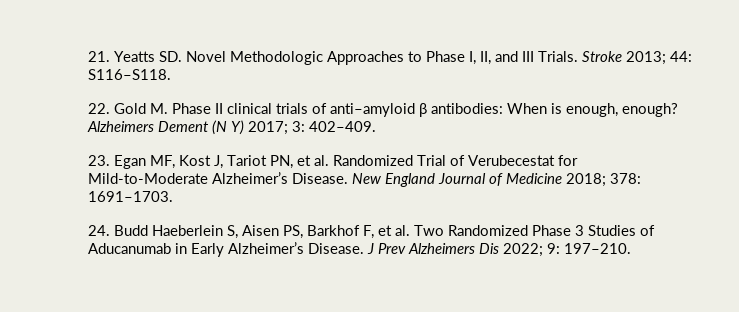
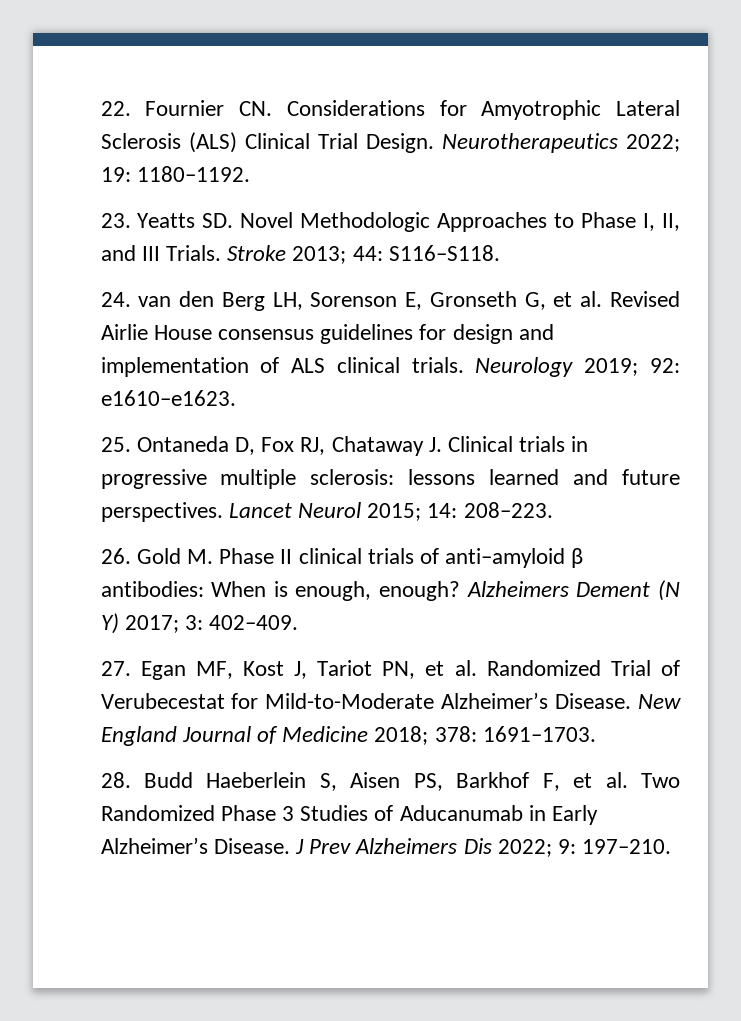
- 21. Yeatts SD. Novel Methodologic Approaches to Phase I, II, and III Trials.
+ 22. Fournier CN. Considerations for Amyotrophic Lateral Sclerosis (ALS) Clinical Trial Design. Neurotherapeutics 2022; 19: 1180–1192.
+ 23. Yeatts SD. Novel Methodologic Approaches to Phase I, II, and III Trials.
- 22. Gold M. Phase II clinical trials of anti–amyloid β antibodies: When is enough, enough?
+ 24. van den Berg LH, Sorenson E, Gronseth G, et al. Revised Airlie House consensus guidelines for design and implementation of ALS clinical trials. Neurology 2019; 92: e1610–e1623.
+ 25. Ontaneda D, Fox RJ, Chataway J. Clinical trials in progressive multiple sclerosis: lessons learned and future perspectives. Lancet Neurol 2015; 14: 208–223.
+ 26. Gold M. Phase II clinical trials of anti–amyloid β antibodies: When is enough, enough?
- 23. Egan MF, Kost J, Tariot PN, et al. Randomized Trial of Verubecestat for Mild-to-Moderate Alzheimer’s Disease.
+ 27. Egan MF, Kost J, Tariot PN, et al. Randomized Trial of Verubecestat for Mild-to-Moderate Alzheimer’s Disease.
- 24. Budd Haeberlein S, Aisen PS, Barkhof F, et al. Two Randomized Phase 3 Studies of Aducanumab in Early Alzheimer’s Disease.
+ 28. Budd Haeberlein S, Aisen PS, Barkhof F, et al. Two Randomized Phase 3 Studies of Aducanumab in Early Alzheimer’s Disease.

